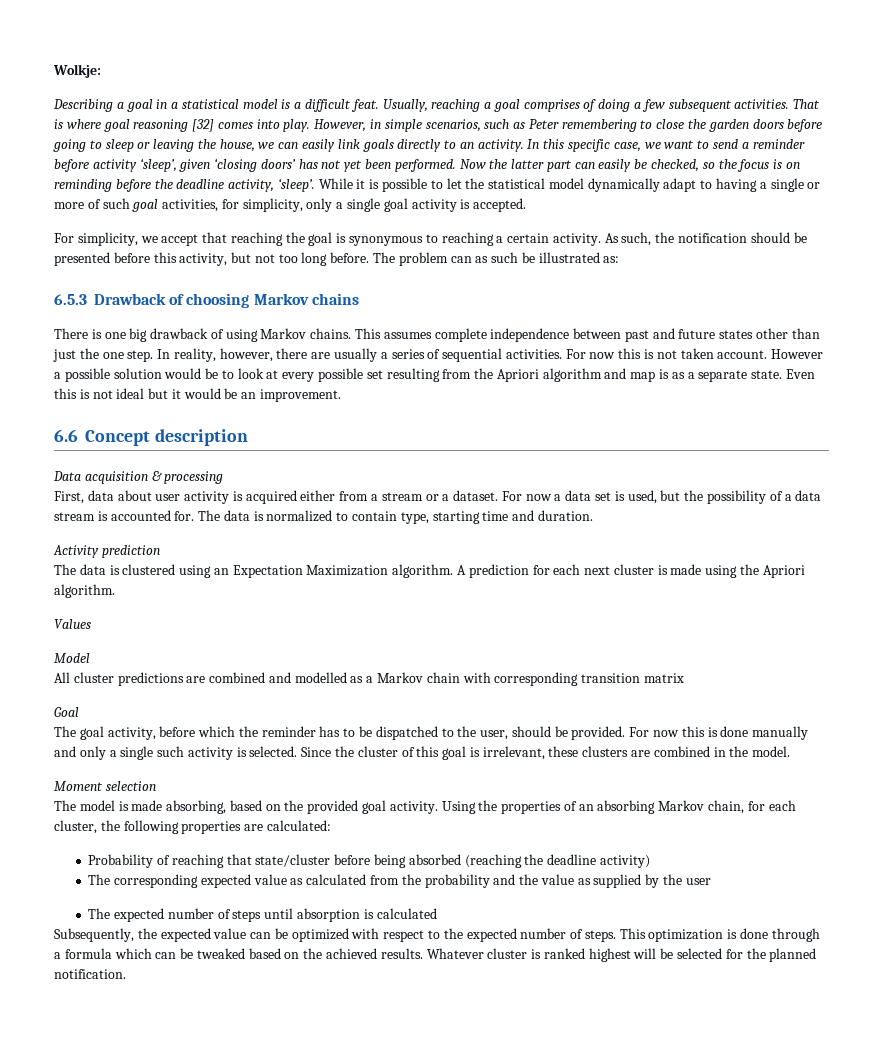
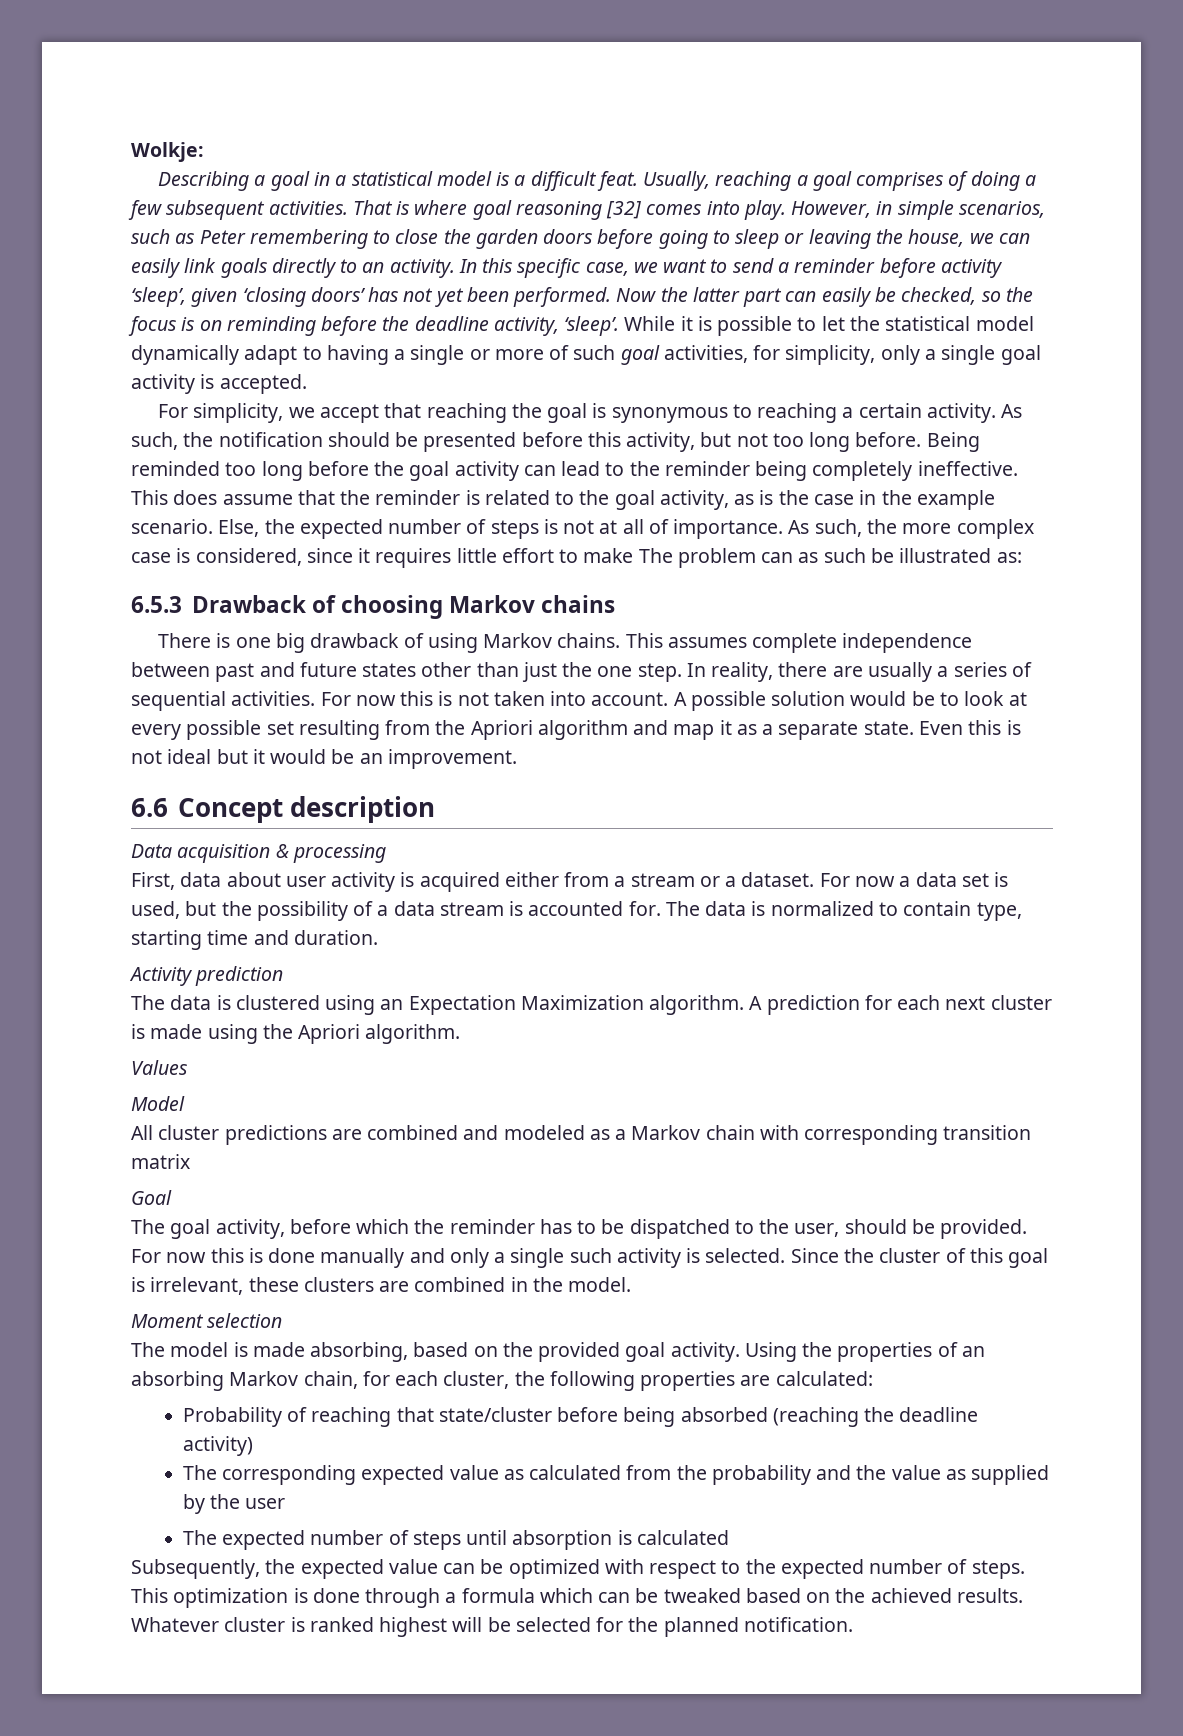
- The problem can as such be illustrated as:
+ Being reminded too long before the goal activity can lead to the reminder being completely ineffective. This does assume that the reminder is related to the goal activity, as is the case in the example scenario. Else, the expected number of steps is not at all of importance. As such, the more complex case is considered, since it requires little effort to make The problem can as such be illustrated as:
- In reality, however, there are usually a series of sequential activities.
+ In reality, there are usually a series of sequential activities.
- For now this is not taken account. However a possible solution would be to look at every possible set resulting from the Apriori algorithm and map is as a separate state.
+ For now this is not taken into account. A possible solution would be to look at every possible set resulting from the Apriori algorithm and map it as a separate state.
- All cluster predictions are combined and modelled as a Markov chain with corresponding transition matrix
+ All cluster predictions are combined and modeled as a Markov chain with corresponding transition matrix

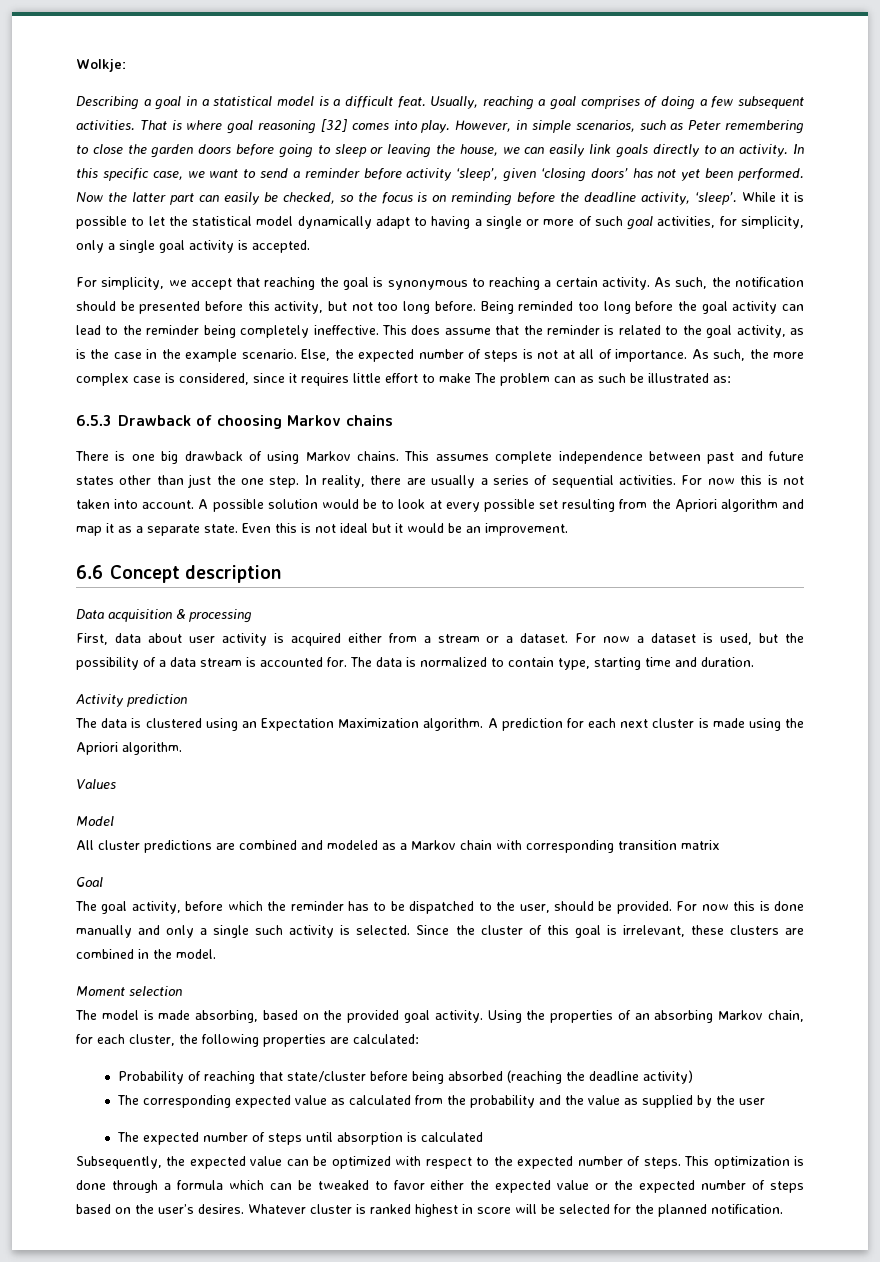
- For now a data set is used, but the possibility of a data stream is accounted for.
+ For now a dataset is used, but the possibility of a data stream is accounted for.
- This optimization is done through a formula which can be tweaked based on the achieved results.
+ This optimization is done through a formula which can be tweaked to favor either the expected value or the expected number of steps based on the user’s desires.
- Whatever cluster is ranked highest will be selected for the planned notification.
+ Whatever cluster is ranked highest in score will be selected for the planned notification.

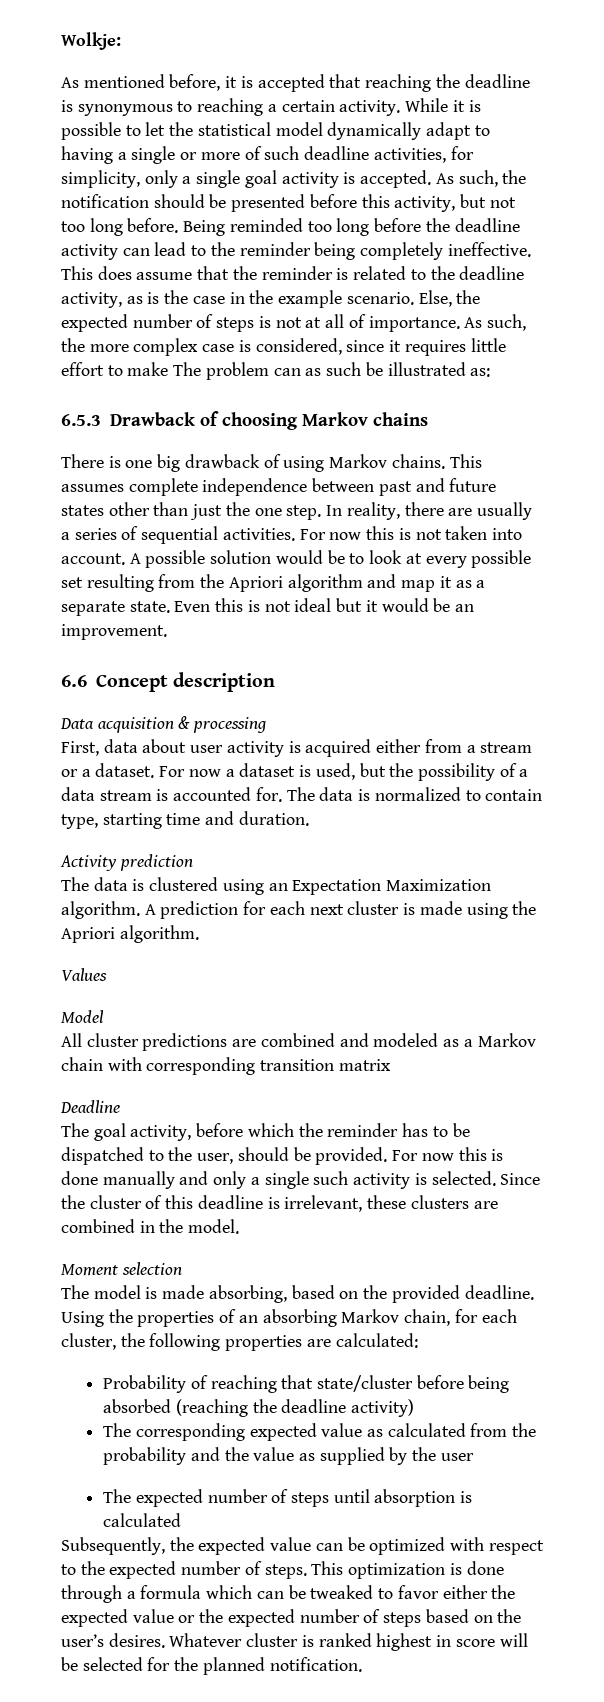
- Describing a goal in a statistical model is a difficult feat. Usually, reaching a goal comprises of doing a few subsequent activities. That is where goal reasoning [32] comes into play. However, in simple scenarios, such as Peter remembering to close the garden doors before going to sleep or leaving the house, we can easily link goals directly to an activity. In this specific case, we want to send a reminder before activity ‘sleep’, given ‘closing doors’ has not yet been performed. Now the latter part can easily be checked, so the focus is on reminding before the deadline activity, ‘sleep’.
+ As mentioned before, it is accepted that reaching the deadline is synonymous to reaching a certain activity.
- While it is possible to let the statistical model dynamically adapt to having a single or more of such goal activities, for simplicity, only a single goal activity is accepted.
- For simplicity, we accept that reaching the goal is synonymous to reaching a certain activity.
+ While it is possible to let the statistical model dynamically adapt to having a single or more of such deadline activities, for simplicity, only a single goal activity is accepted.
- Being reminded too long before the goal activity can lead to the reminder being completely ineffective.
+ Being reminded too long before the deadline activity can lead to the reminder being completely ineffective.
- This does assume that the reminder is related to the goal activity, as is the case in the example scenario.
+ This does assume that the reminder is related to the deadline activity, as is the case in the example scenario.
- Goal
+ Deadline
- Since the cluster of this goal is irrelevant, these clusters are combined in the model.
+ Since the cluster of this deadline is irrelevant, these clusters are combined in the model.
- The model is made absorbing, based on the provided goal activity.
+ The model is made absorbing, based on the provided deadline.

